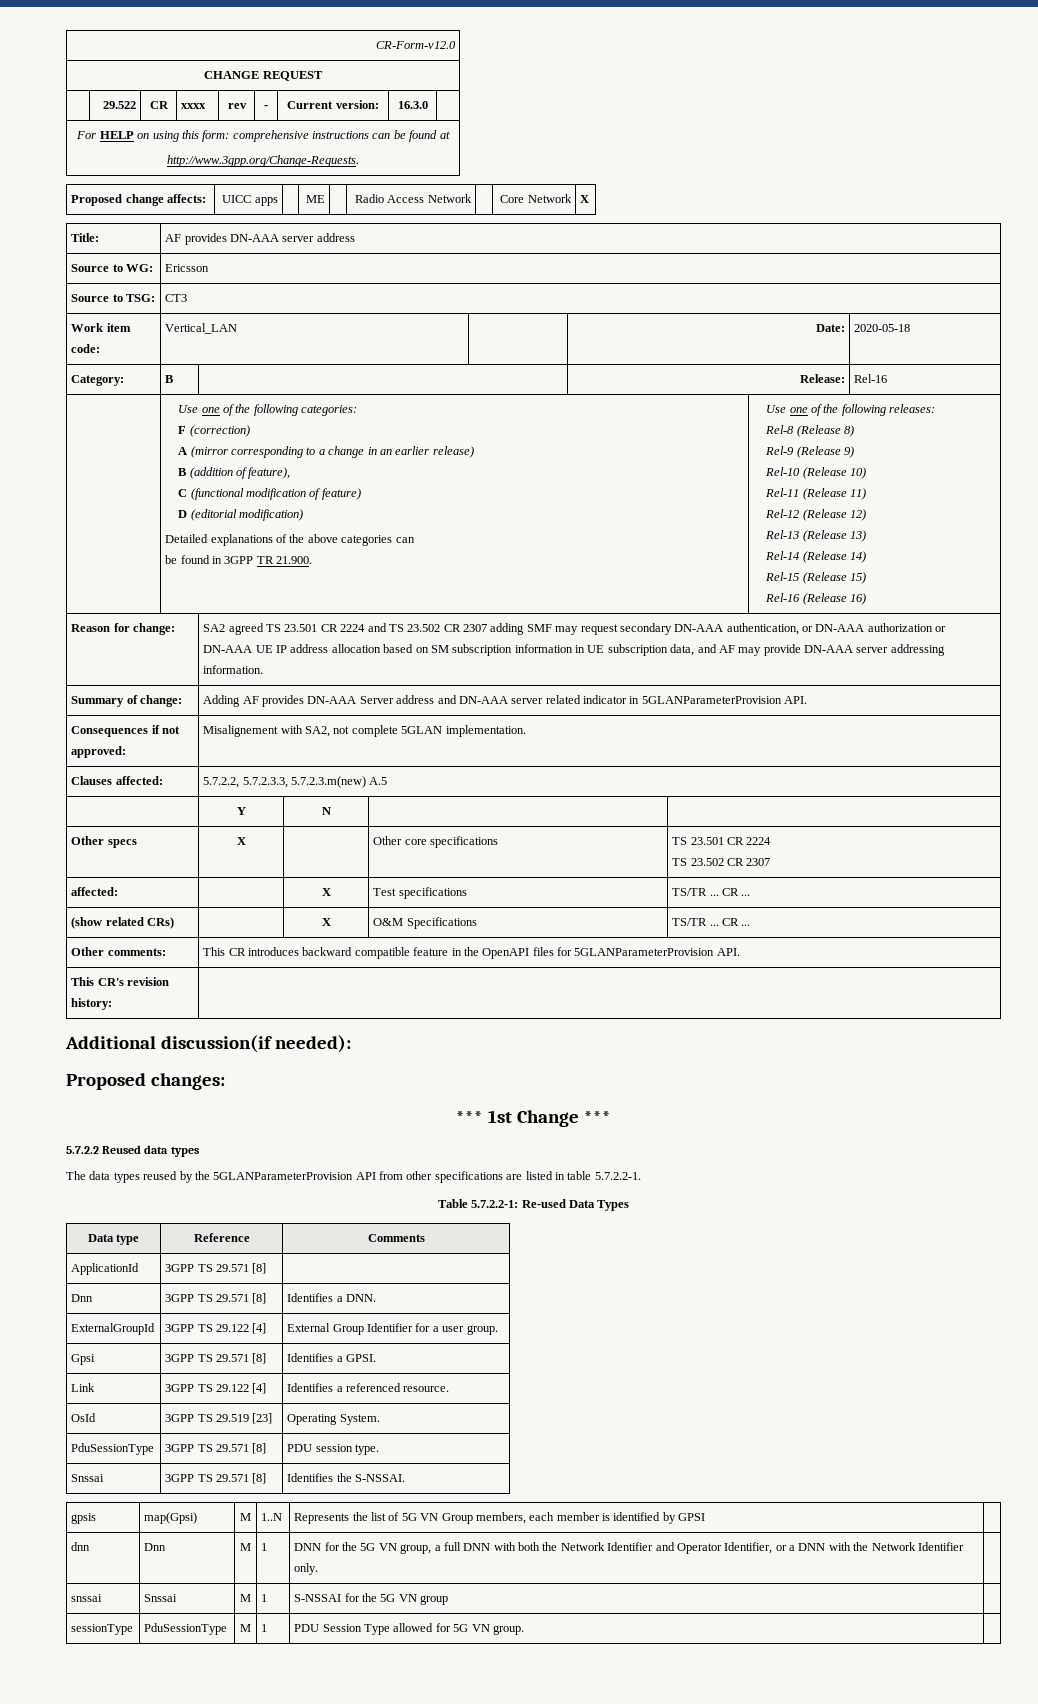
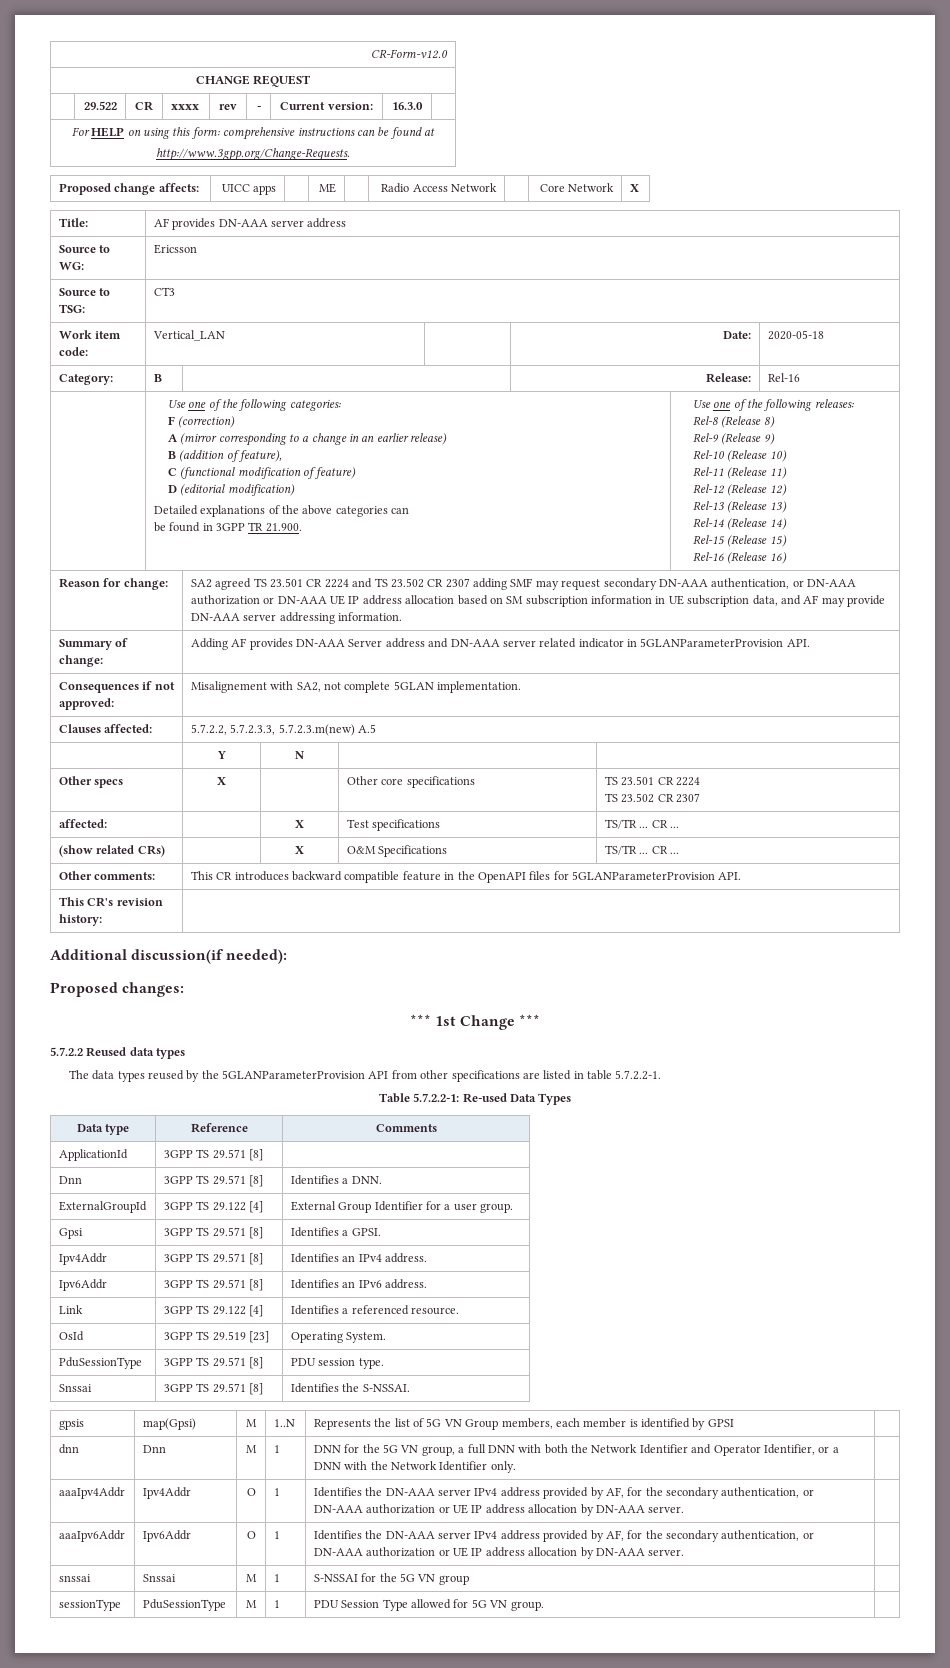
+ Ipv4Addr | 3GPP TS 29.571 [8] | Identifies an IPv4 address.
+ Ipv6Addr | 3GPP TS 29.571 [8] | Identifies an IPv6 address.
+ aaaIpv4Addr | Ipv4Addr | O | 1 | Identifies the DN-AAA server IPv4 address provided by AF, for the secondary authentication, or DN-AAA authorization or UE IP address allocation by DN-AAA server. |
+ aaaIpv6Addr | Ipv6Addr | O | 1 | Identifies the DN-AAA server IPv4 address provided by AF, for the secondary authentication, or DN-AAA authorization or UE IP address allocation by DN-AAA server. |

